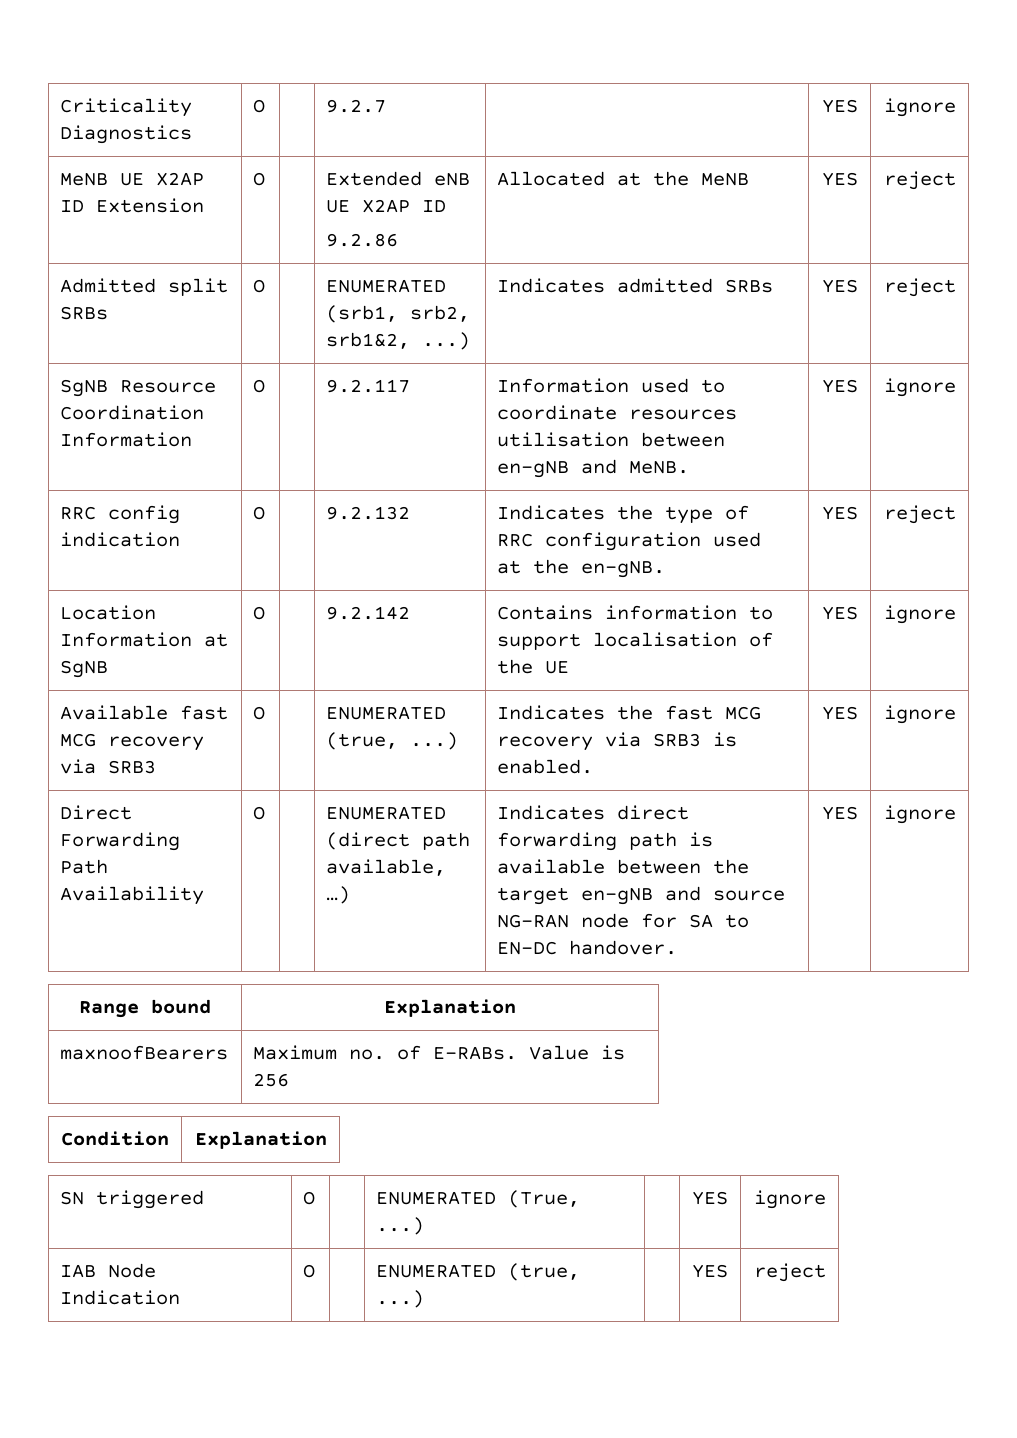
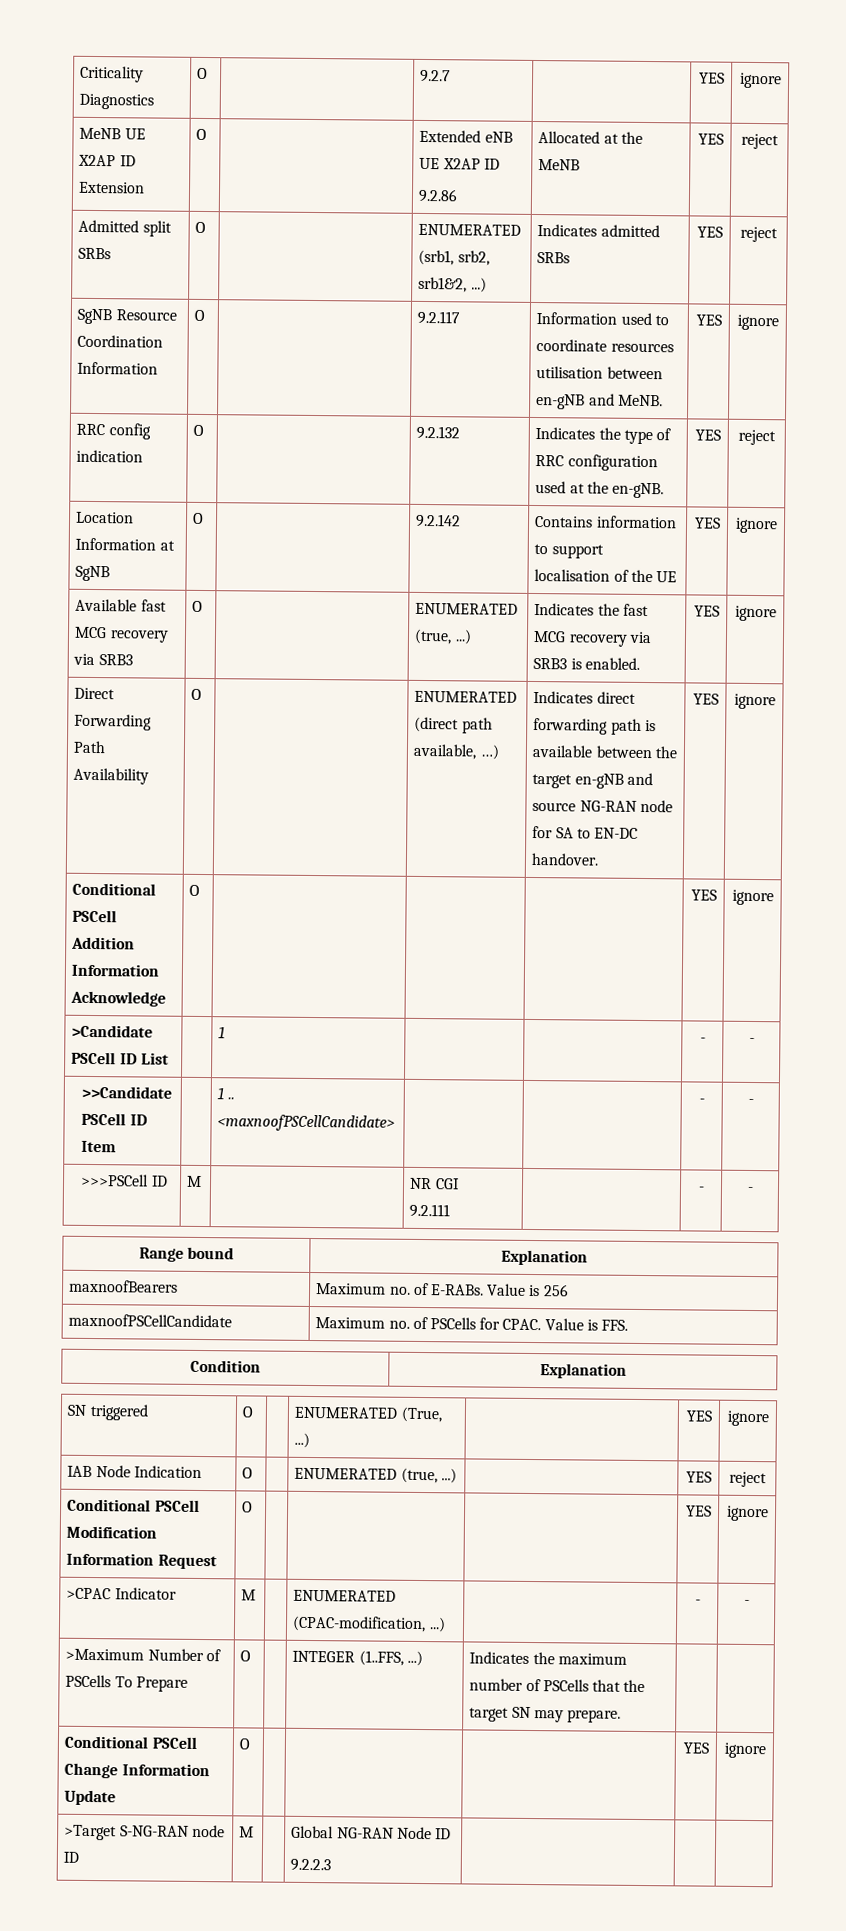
+ Conditional PSCell Addition Information Acknowledge | O | | | | YES | ignore
+ >Candidate PSCell ID List | | 1 | | | - | -
+ >>Candidate PSCell ID Item | | 1 .. <maxnoofPSCellCandidate> | | | - | -
+ >>>PSCell ID | M | | NR CGI
+ 9.2.111 | | - | -
+ maxnoofPSCellCandidate | Maximum no. of PSCells for CPAC. Value is FFS.
+ Conditional PSCell Modification Information Request | O | | | | YES | ignore
+ >CPAC Indicator | M | | ENUMERATED (CPAC-modification, ...) | | - | -
+ >Maximum Number of PSCells To Prepare | O | | INTEGER (1..FFS, ...) | Indicates the maximum number of PSCells that the target SN may prepare. | |
+ Conditional PSCell Change Information Update | O | | | | YES | ignore
+ >Target S-NG-RAN node ID | M | | Global NG-RAN Node ID
+ 9.2.2.3 | | |

